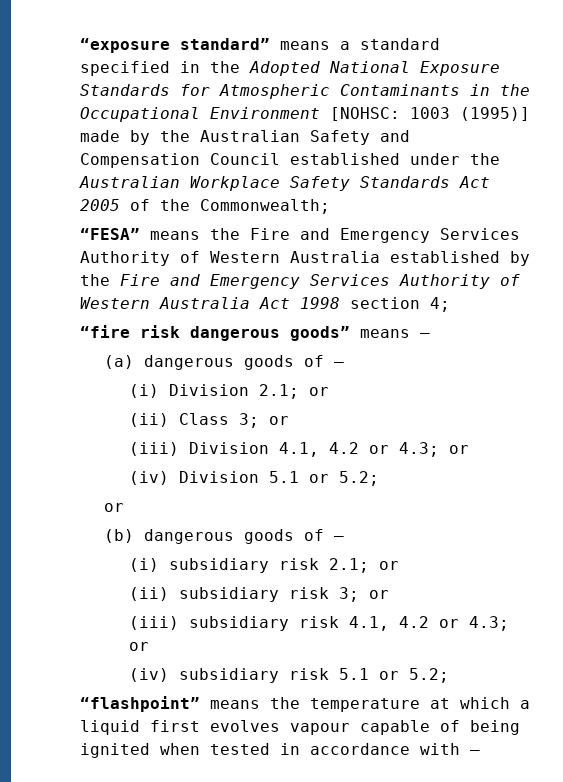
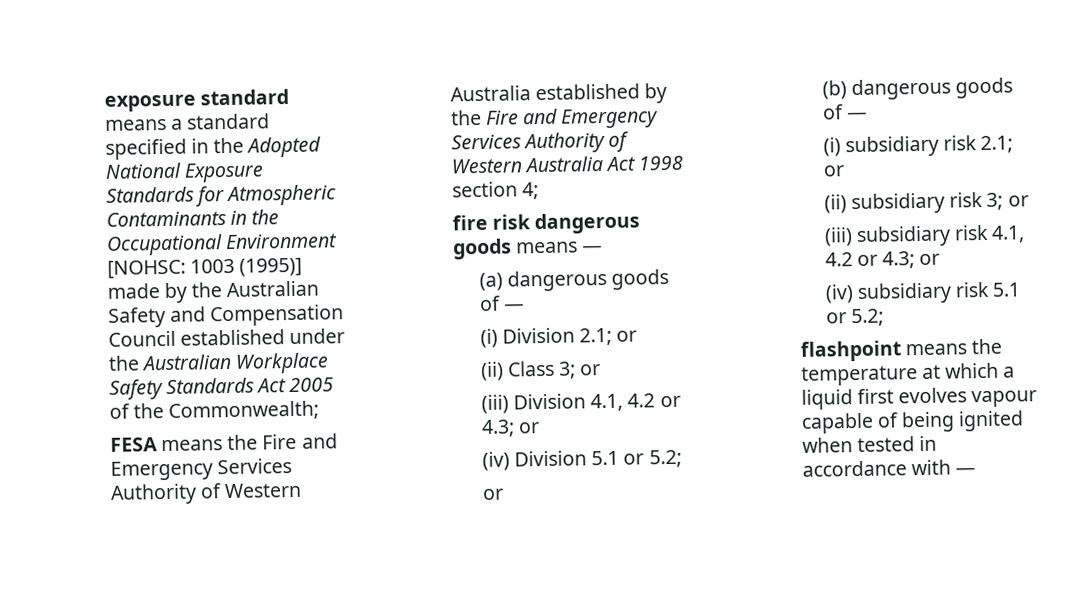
- “exposure standard” means a standard specified in the Adopted National Exposure Standards for Atmospheric Contaminants in the Occupational Environment [NOHSC: 1003 (1995)] made by the Australian Safety and Compensation Council established under the Australian Workplace Safety Standards Act 2005 of the Commonwealth;
+ exposure standard means a standard specified in the Adopted National Exposure Standards for Atmospheric Contaminants in the Occupational Environment [NOHSC: 1003 (1995)] made by the Australian Safety and Compensation Council established under the Australian Workplace Safety Standards Act 2005 of the Commonwealth;
- “FESA” means the Fire and Emergency Services Authority of Western Australia established by the Fire and Emergency Services Authority of Western Australia Act 1998 section 4;
+ FESA means the Fire and Emergency Services Authority of Western Australia established by the Fire and Emergency Services Authority of Western Australia Act 1998 section 4;
- “fire risk dangerous goods” means —
+ fire risk dangerous goods means —
- “flashpoint” means the temperature at which a liquid first evolves vapour capable of being ignited when tested in accordance with —
+ flashpoint means the temperature at which a liquid first evolves vapour capable of being ignited when tested in accordance with —

